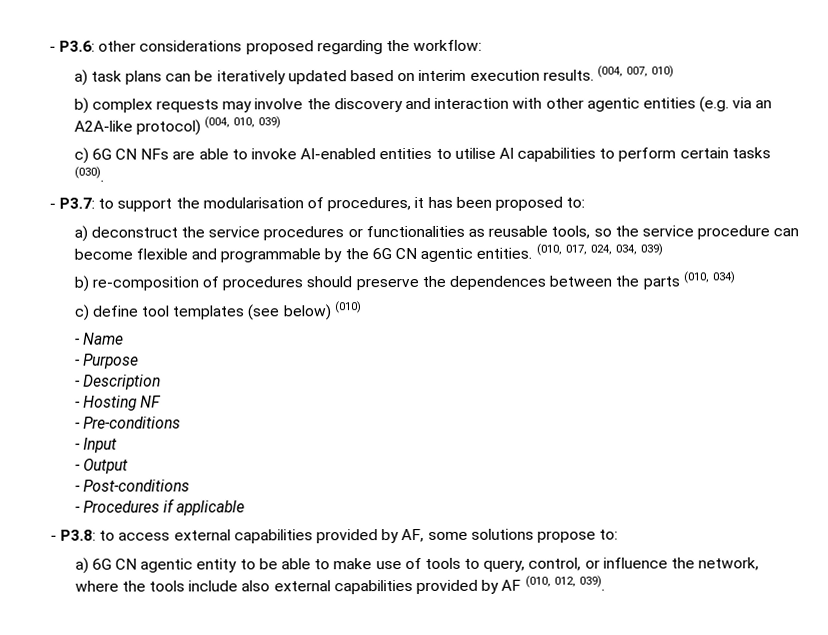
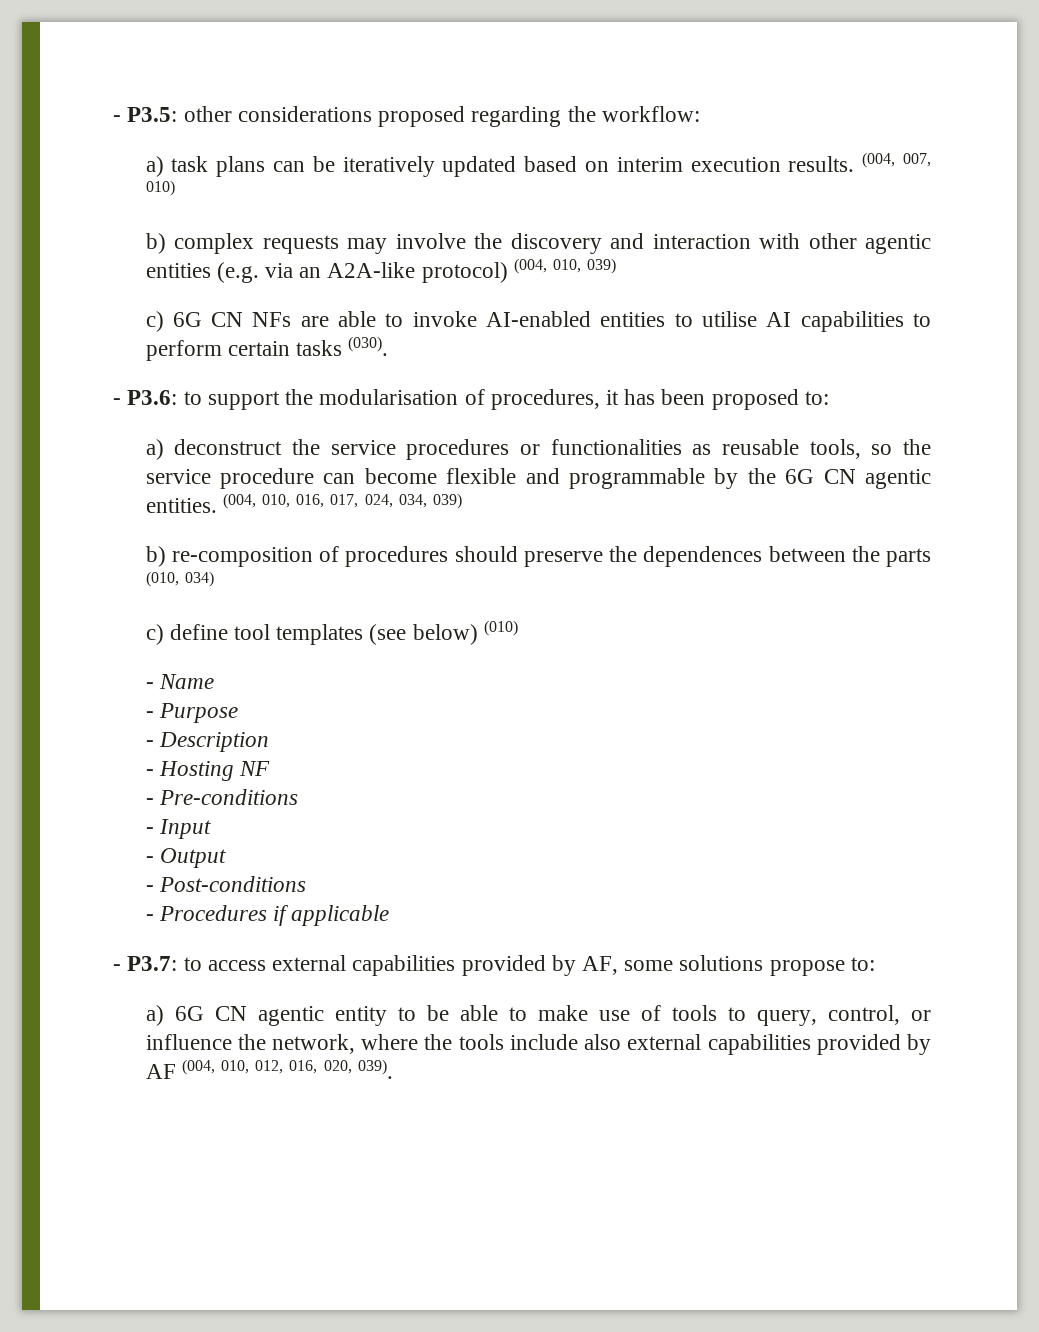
- - P3.6: other considerations proposed regarding the workflow:
+ - P3.5: other considerations proposed regarding the workflow:
- - P3.7: to support the modularisation of procedures, it has been proposed to:
+ - P3.6: to support the modularisation of procedures, it has been proposed to:
- (010, 017, 024, 034, 039)
+ (004, 010, 016, 017, 024, 034, 039)
- - P3.8: to access external capabilities provided by AF, some solutions propose to:
+ - P3.7: to access external capabilities provided by AF, some solutions propose to:
- a) 6G CN agentic entity to be able to make use of tools to query, control, or influence the network, where the tools include also external capabilities provided by AF (010, 012, 039).
+ a) 6G CN agentic entity to be able to make use of tools to query, control, or influence the network, where the tools include also external capabilities provided by AF (004, 010, 012, 016, 020, 039).

